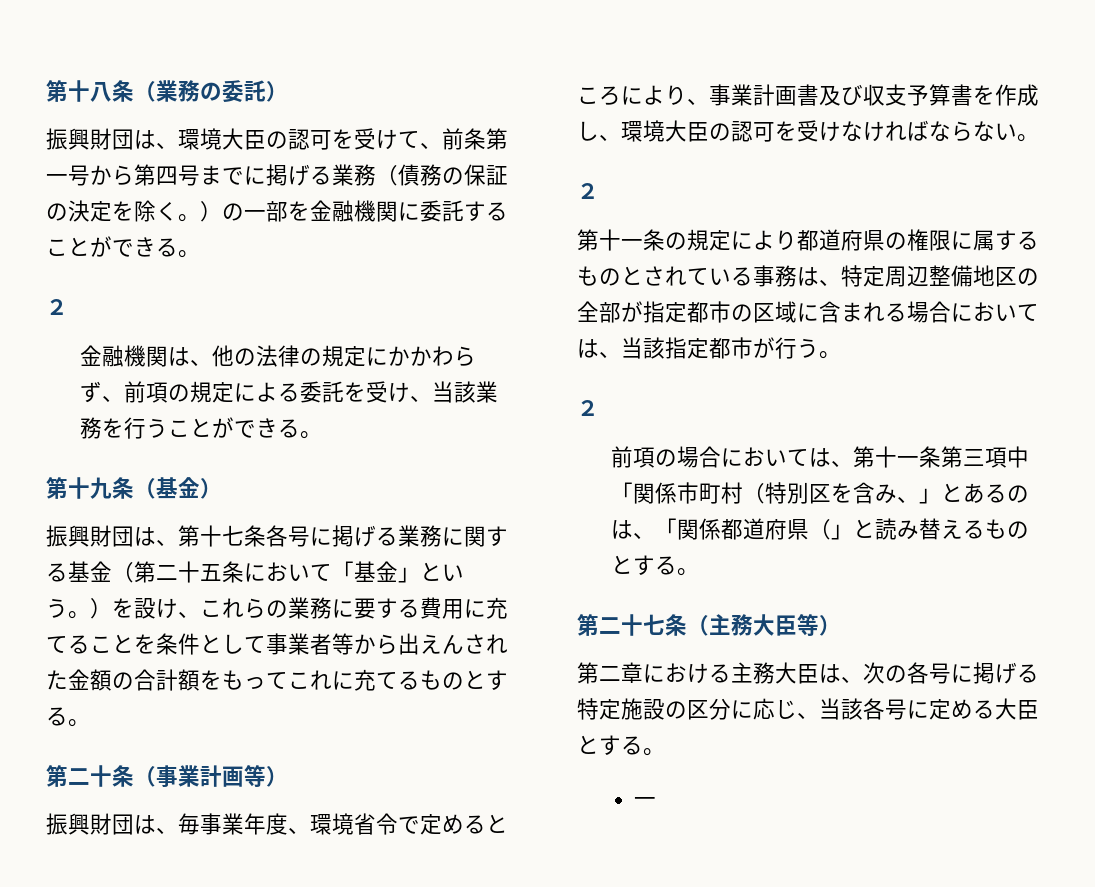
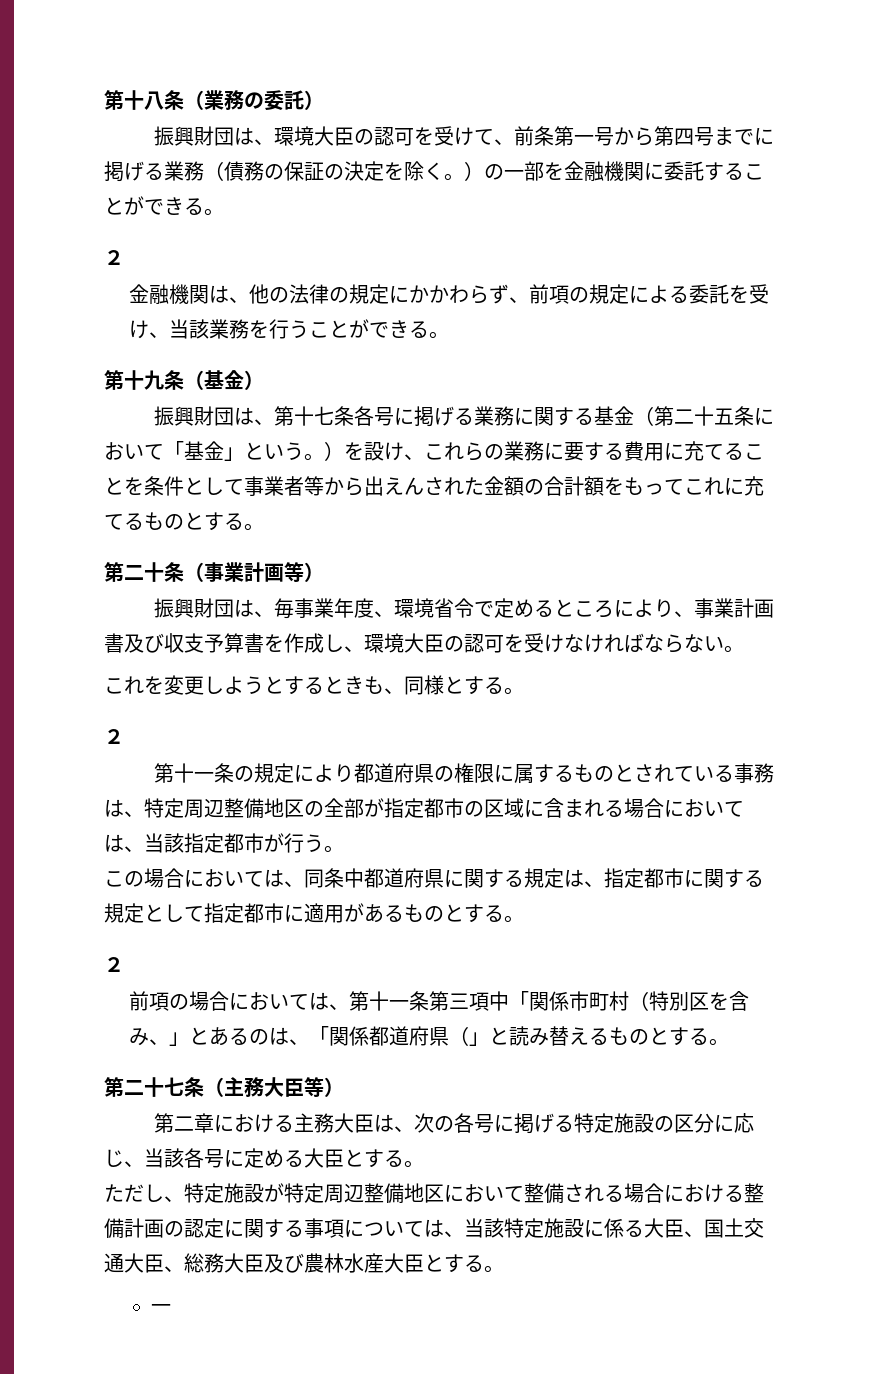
+ これを変更しようとするときも、同様とする。
+ この場合においては、同条中都道府県に関する規定は、指定都市に関する規定として指定都市に適用があるものとする。
+ ただし、特定施設が特定周辺整備地区において整備される場合における整備計画の認定に関する事項については、当該特定施設に係る大臣、国土交通大臣、総務大臣及び農林水産大臣とする。

